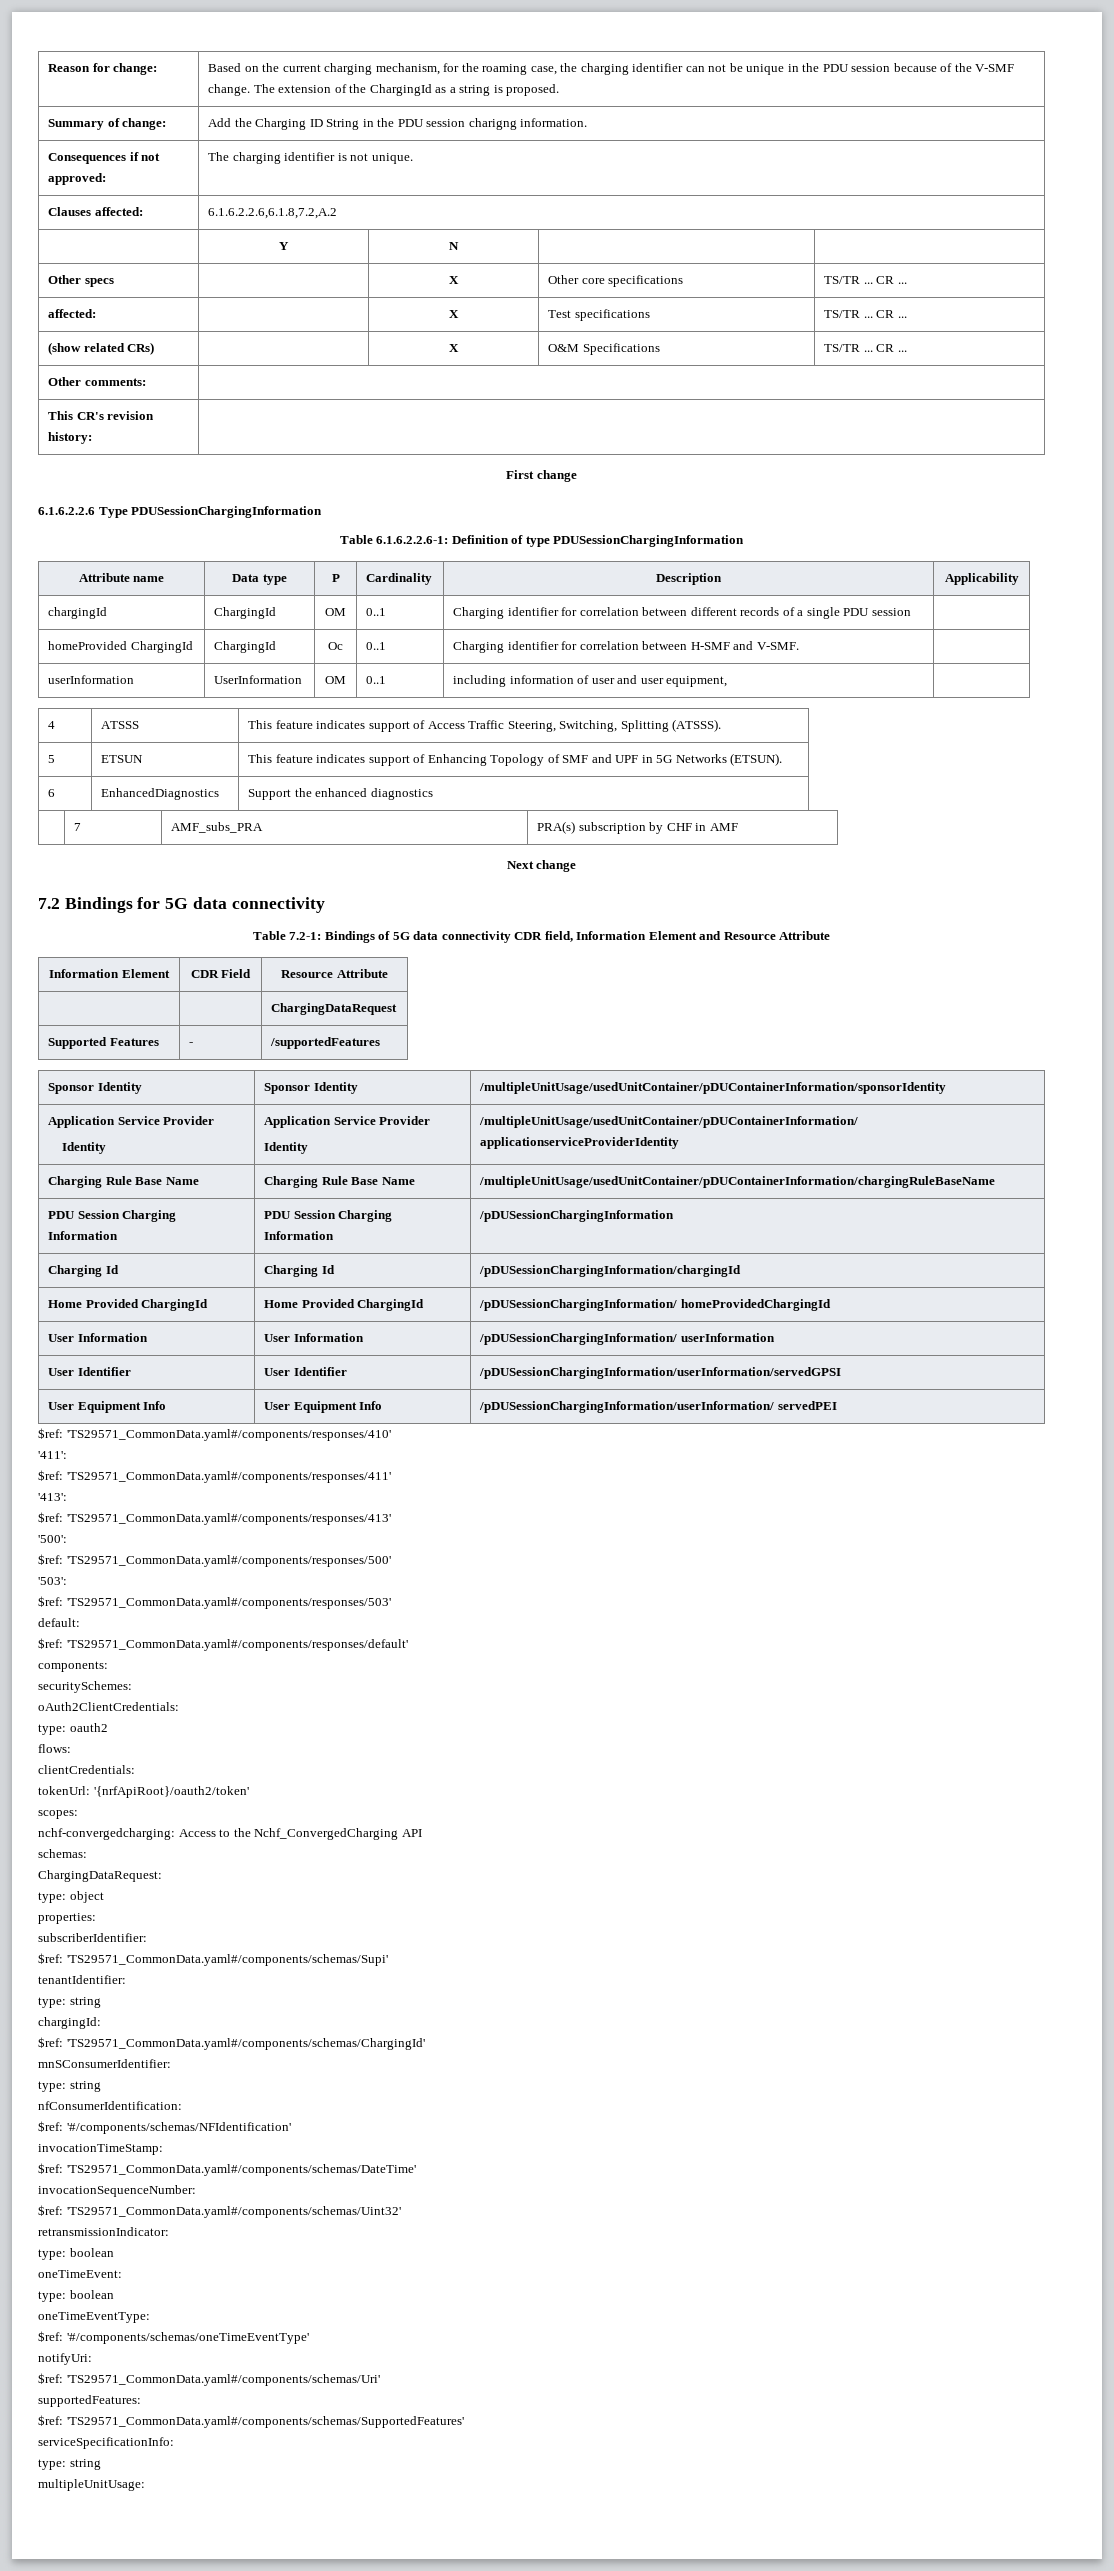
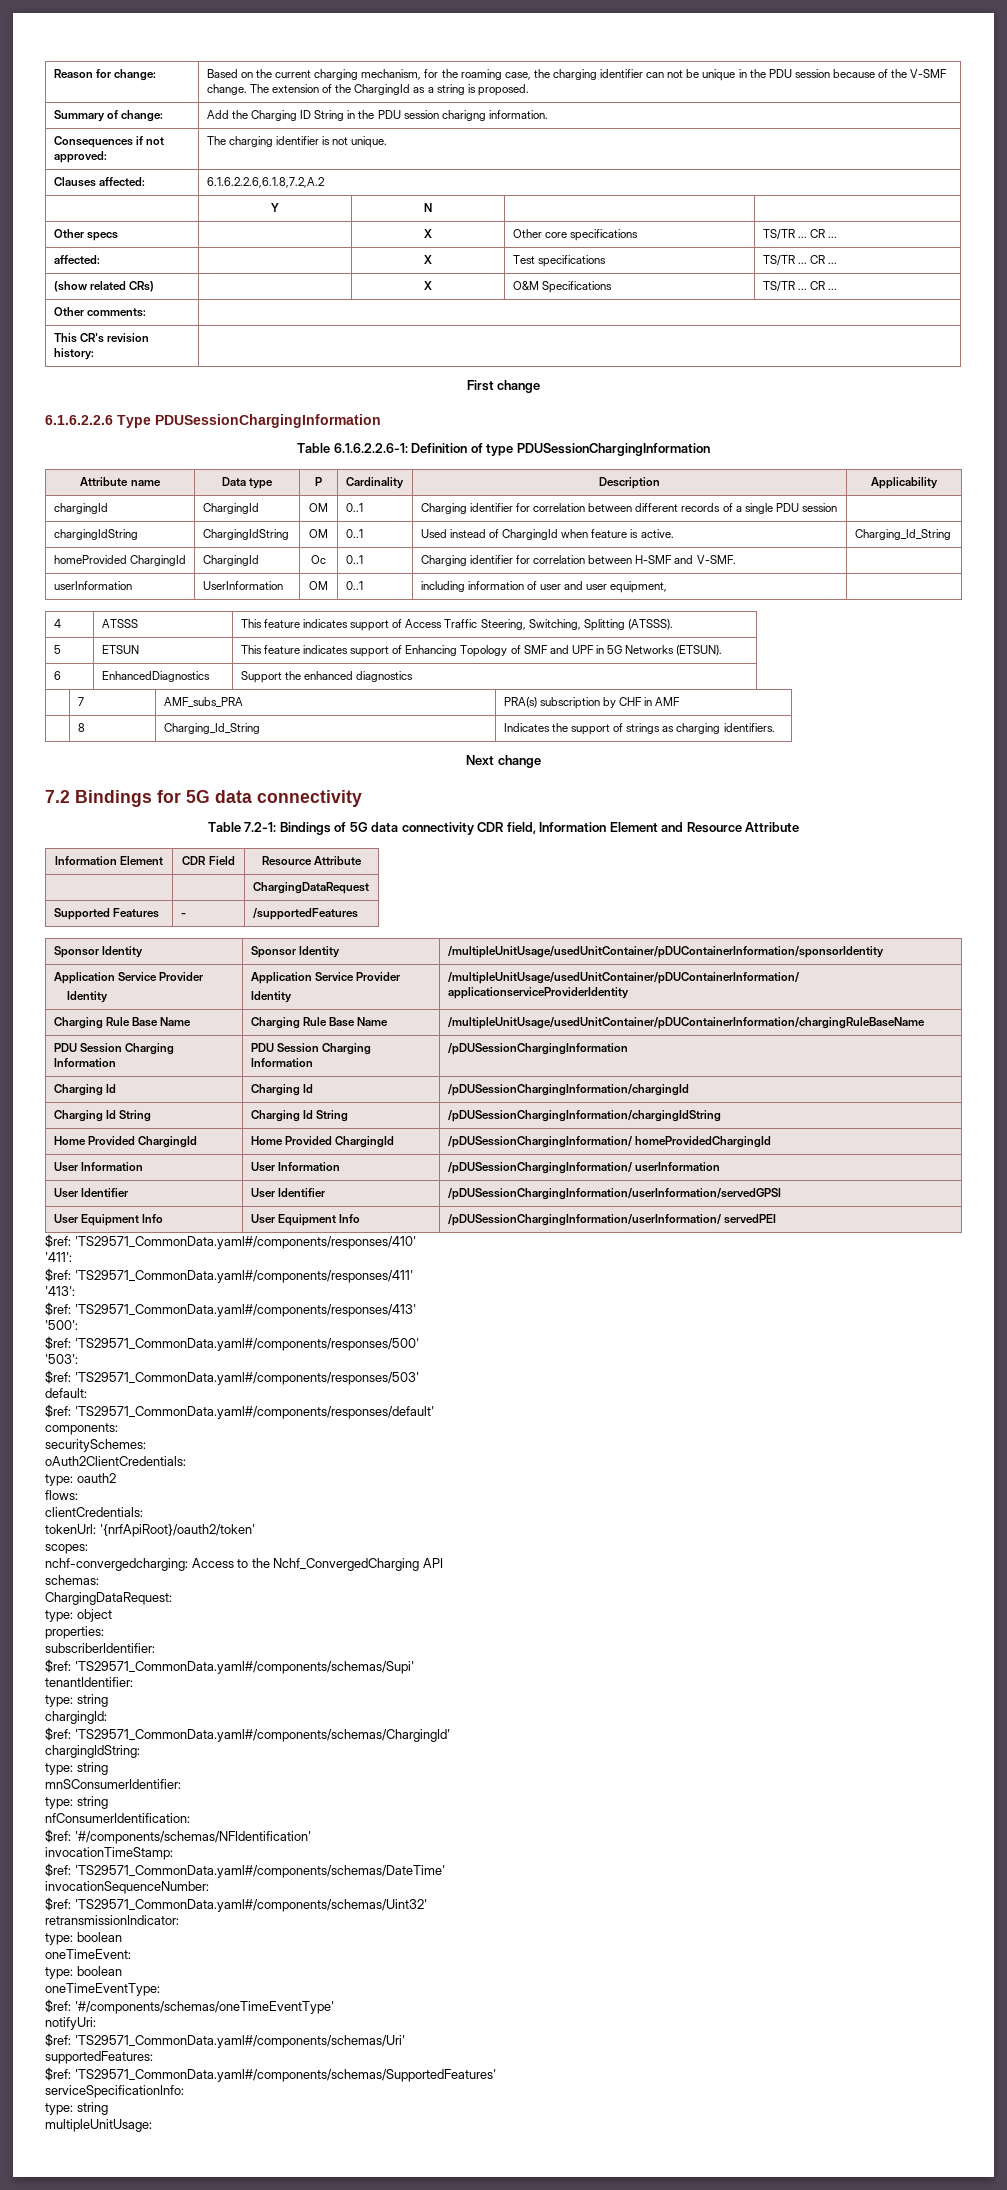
+ chargingIdString | ChargingIdString | OM | 0..1 | Used instead of ChargingId when feature is active. | Charging_Id_String
+ | 8 | Charging_Id_String | Indicates the support of strings as charging identifiers.
+ Charging Id String | Charging Id String | /pDUSessionChargingInformation/chargingIdString
+ chargingIdString:
+ type: string

